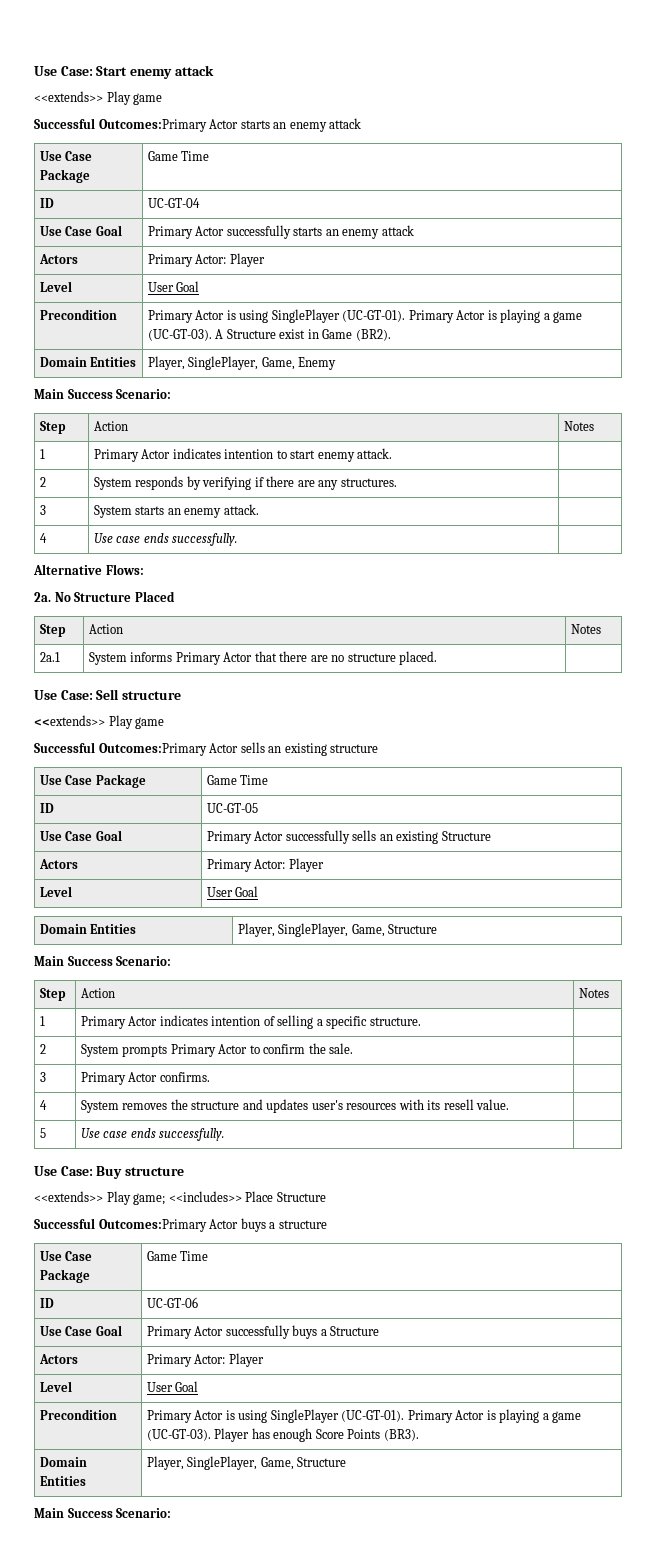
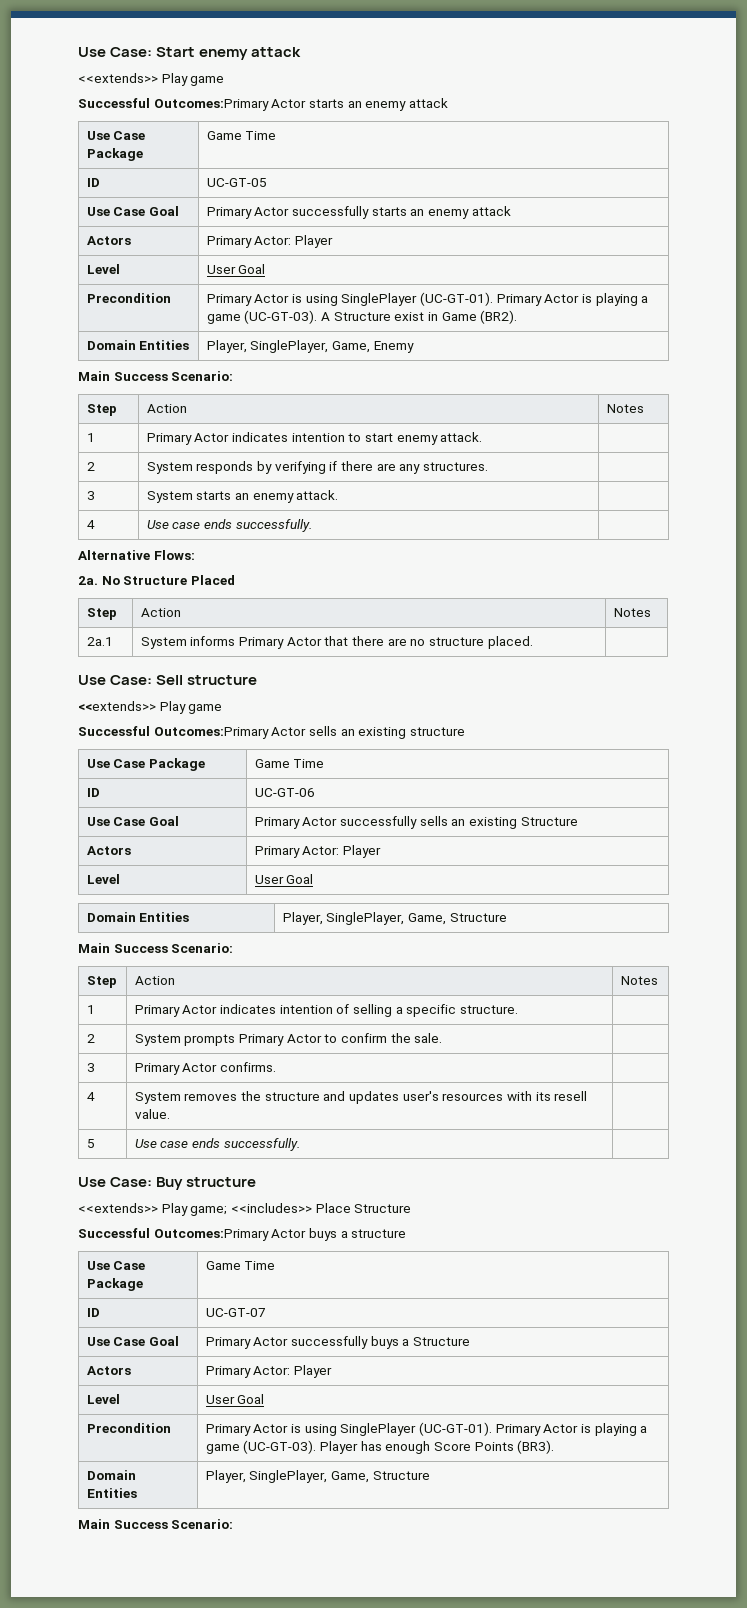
- ID | UC-GT-04
+ ID | UC-GT-05
- ID | UC-GT-05
+ ID | UC-GT-06
- ID | UC-GT-06
+ ID | UC-GT-07

